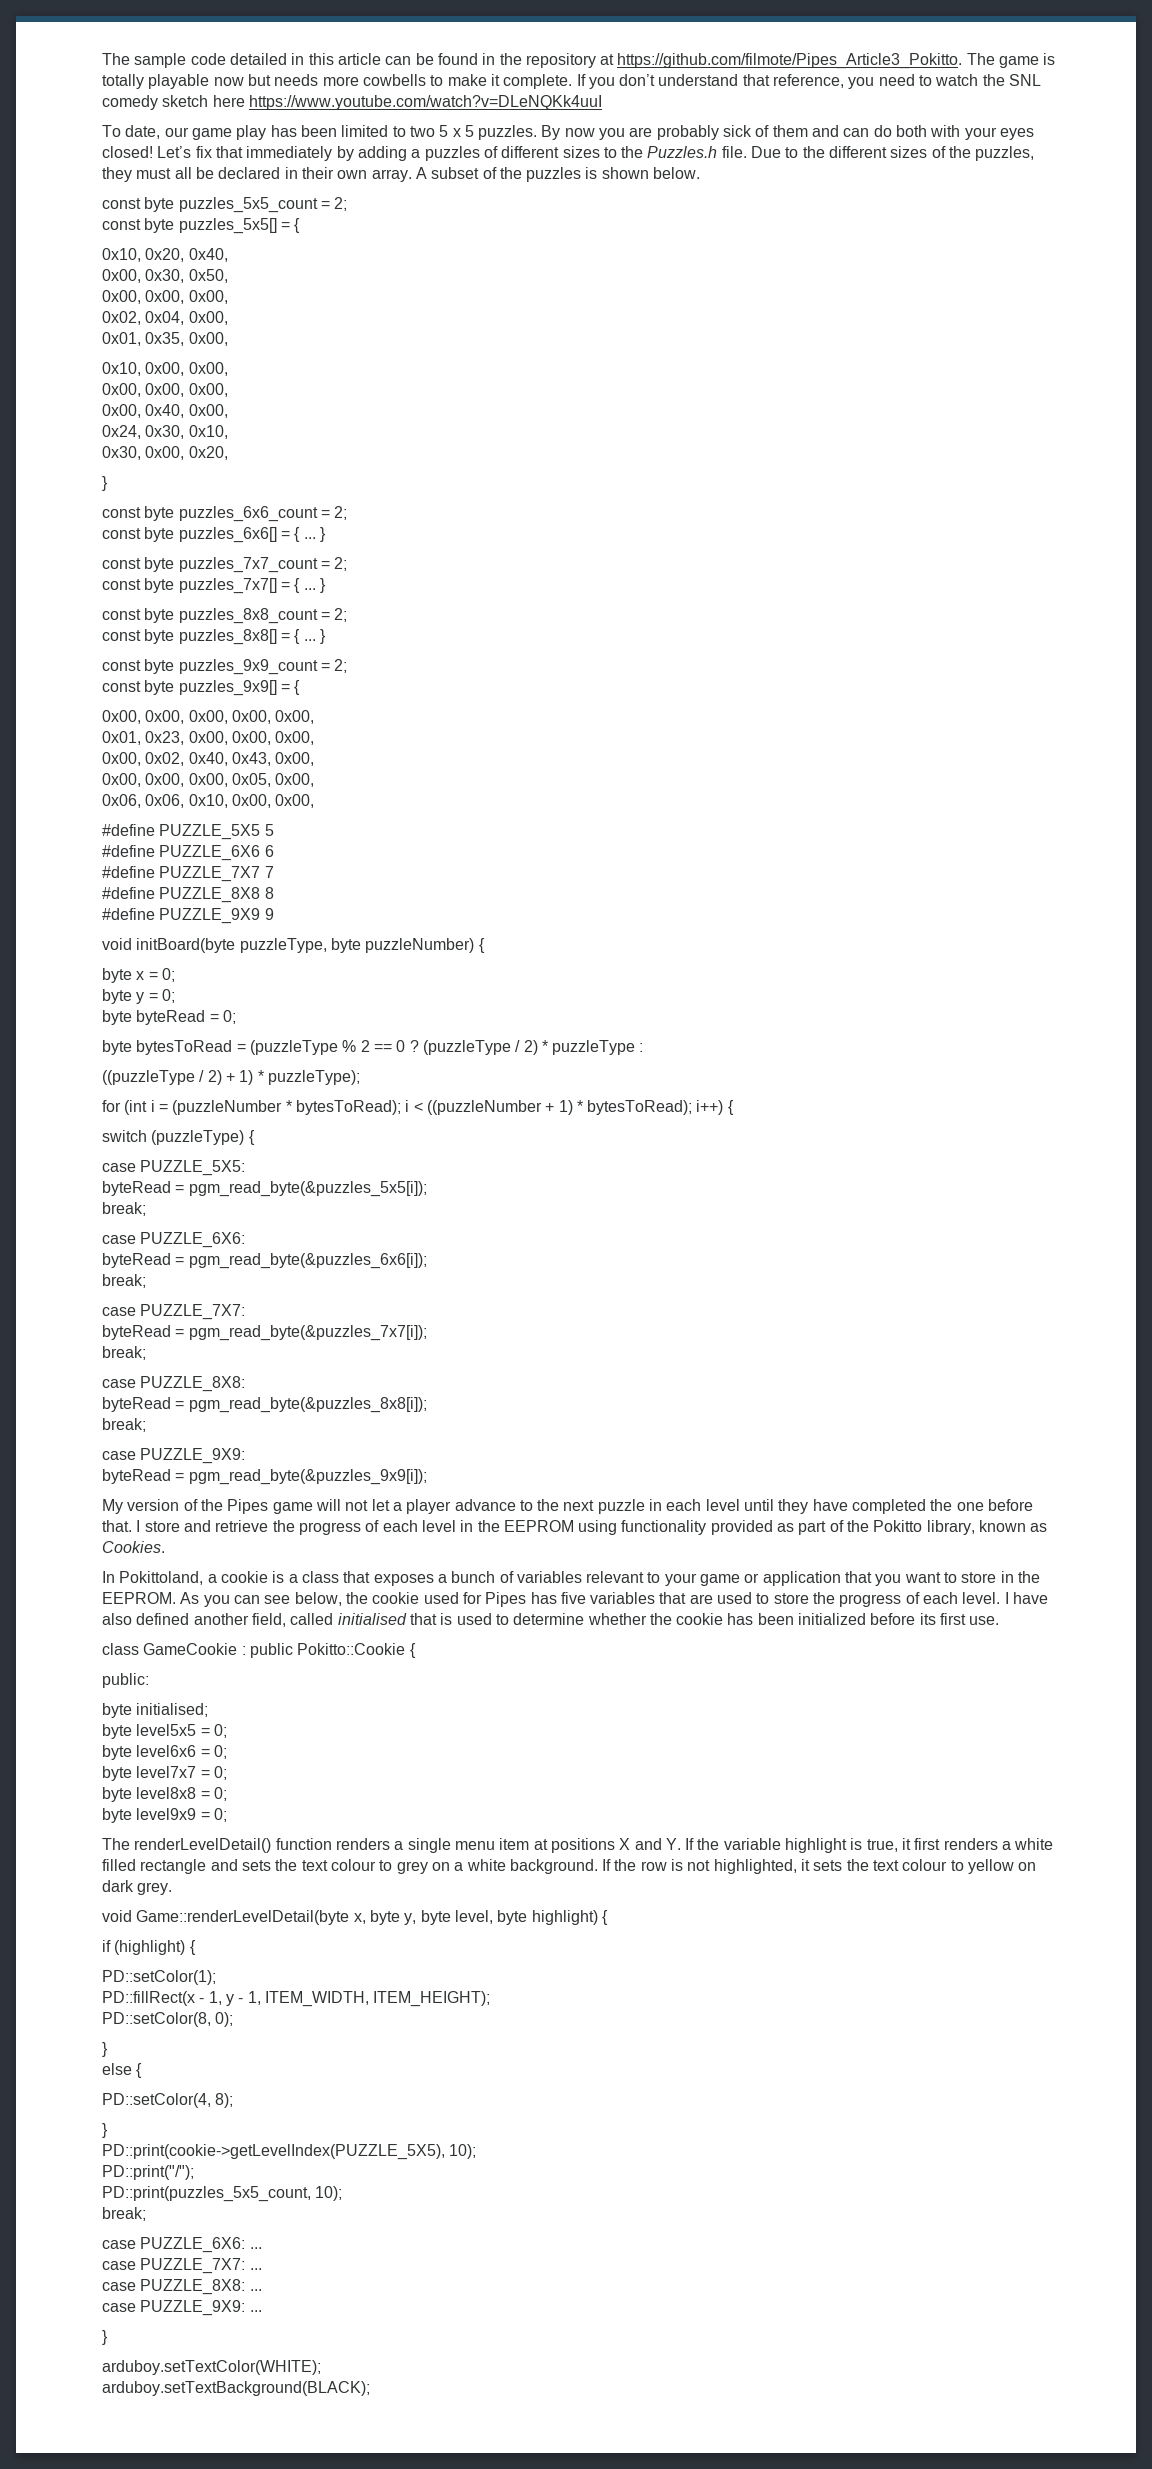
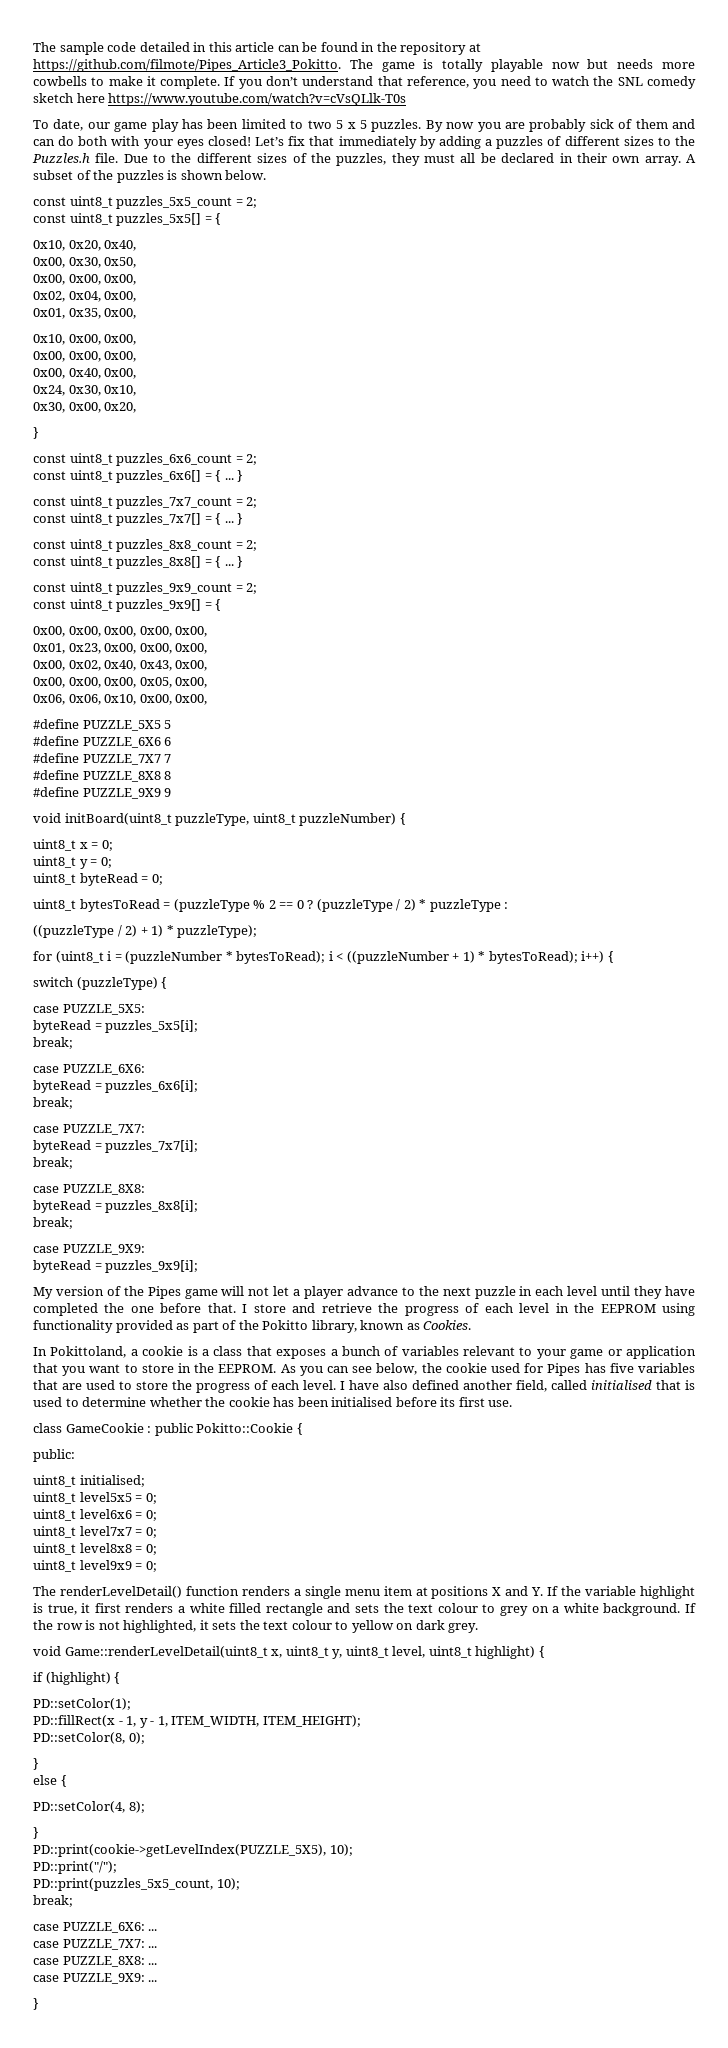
- If you don’t understand that reference, you need to watch the SNL comedy sketch here https://www.youtube.com/watch?v=DLeNQKk4uuI
+ If you don’t understand that reference, you need to watch the SNL comedy sketch here https://www.youtube.com/watch?v=cVsQLlk-T0s
- const byte puzzles_5x5_count = 2;
+ const uint8_t puzzles_5x5_count = 2;
- const byte puzzles_5x5[] = {
+ const uint8_t puzzles_5x5[] = {
- const byte puzzles_6x6_count = 2;
+ const uint8_t puzzles_6x6_count = 2;
- const byte puzzles_6x6[] = { ...
+ const uint8_t puzzles_6x6[] = { ...
- const byte puzzles_7x7_count = 2;
+ const uint8_t puzzles_7x7_count = 2;
- const byte puzzles_7x7[] = { ...
+ const uint8_t puzzles_7x7[] = { ...
- const byte puzzles_8x8_count = 2;
+ const uint8_t puzzles_8x8_count = 2;
- const byte puzzles_8x8[] = { ...
+ const uint8_t puzzles_8x8[] = { ...
- const byte puzzles_9x9_count = 2;
+ const uint8_t puzzles_9x9_count = 2;
- const byte puzzles_9x9[] = {
+ const uint8_t puzzles_9x9[] = {
- void initBoard(byte puzzleType, byte puzzleNumber) {
+ void initBoard(uint8_t puzzleType, uint8_t puzzleNumber) {
- byte x = 0;
+ uint8_t x = 0;
- byte y = 0;
+ uint8_t y = 0;
- byte byteRead = 0;
+ uint8_t byteRead = 0;
- byte bytesToRead = (puzzleType % 2 == 0 ?
+ uint8_t bytesToRead = (puzzleType % 2 == 0 ?
- for (int i = (puzzleNumber * bytesToRead); i < ((puzzleNumber + 1) * bytesToRead); i++) {
+ for (uint8_t i = (puzzleNumber * bytesToRead); i < ((puzzleNumber + 1) * bytesToRead); i++) {
- byteRead = pgm_read_byte(&puzzles_5x5[i]);
+ byteRead = puzzles_5x5[i];
- byteRead = pgm_read_byte(&puzzles_6x6[i]);
+ byteRead = puzzles_6x6[i];
- byteRead = pgm_read_byte(&puzzles_7x7[i]);
+ byteRead = puzzles_7x7[i];
- byteRead = pgm_read_byte(&puzzles_8x8[i]);
+ byteRead = puzzles_8x8[i];
- byteRead = pgm_read_byte(&puzzles_9x9[i]);
+ byteRead = puzzles_9x9[i];
- I have also defined another field, called initialised that is used to determine whether the cookie has been initialized before its first use.
+ I have also defined another field, called initialised that is used to determine whether the cookie has been initialised before its first use.
- byte initialised;
+ uint8_t initialised;
- byte level5x5 = 0;
+ uint8_t level5x5 = 0;
- byte level6x6 = 0;
+ uint8_t level6x6 = 0;
- byte level7x7 = 0;
+ uint8_t level7x7 = 0;
- byte level8x8 = 0;
+ uint8_t level8x8 = 0;
- byte level9x9 = 0;
+ uint8_t level9x9 = 0;
- void Game::renderLevelDetail(byte x, byte y, byte level, byte highlight) {
+ void Game::renderLevelDetail(uint8_t x, uint8_t y, uint8_t level, uint8_t highlight) {
- arduboy.setTextColor(WHITE);
- arduboy.setTextBackground(BLACK);

